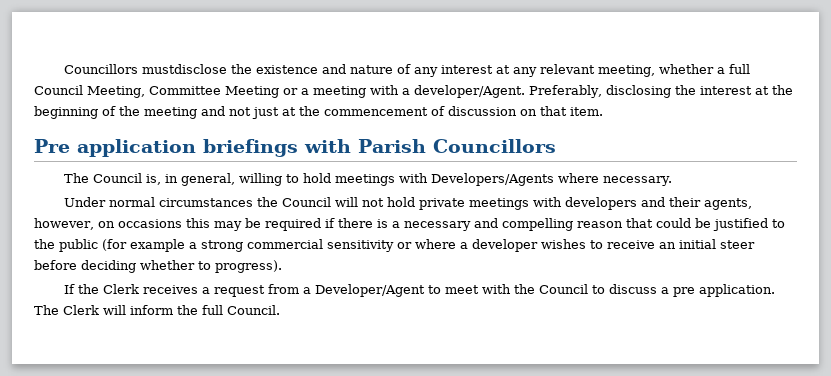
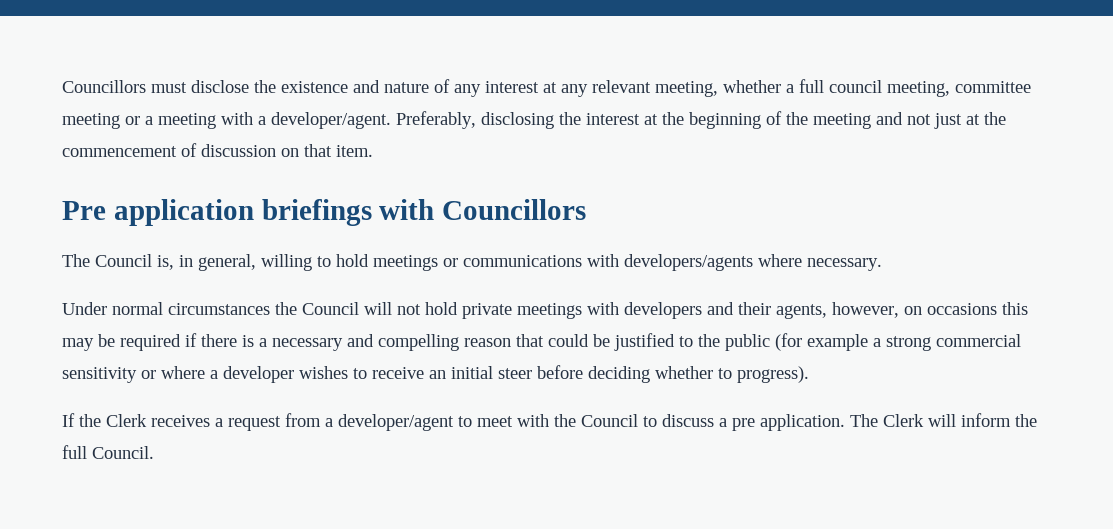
- Councillors mustdisclose the existence and nature of any interest at any relevant meeting, whether a full Council Meeting, Committee Meeting or a meeting with a developer/Agent.
+ Councillors must disclose the existence and nature of any interest at any relevant meeting, whether a full council meeting, committee meeting or a meeting with a developer/agent.
- Pre application briefings with Parish Councillors
+ Pre application briefings with Councillors
- The Council is, in general, willing to hold meetings with Developers/Agents where necessary.
+ The Council is, in general, willing to hold meetings or communications with developers/agents where necessary.
- If the Clerk receives a request from a Developer/Agent to meet with the Council to discuss a pre application.
+ If the Clerk receives a request from a developer/agent to meet with the Council to discuss a pre application.

